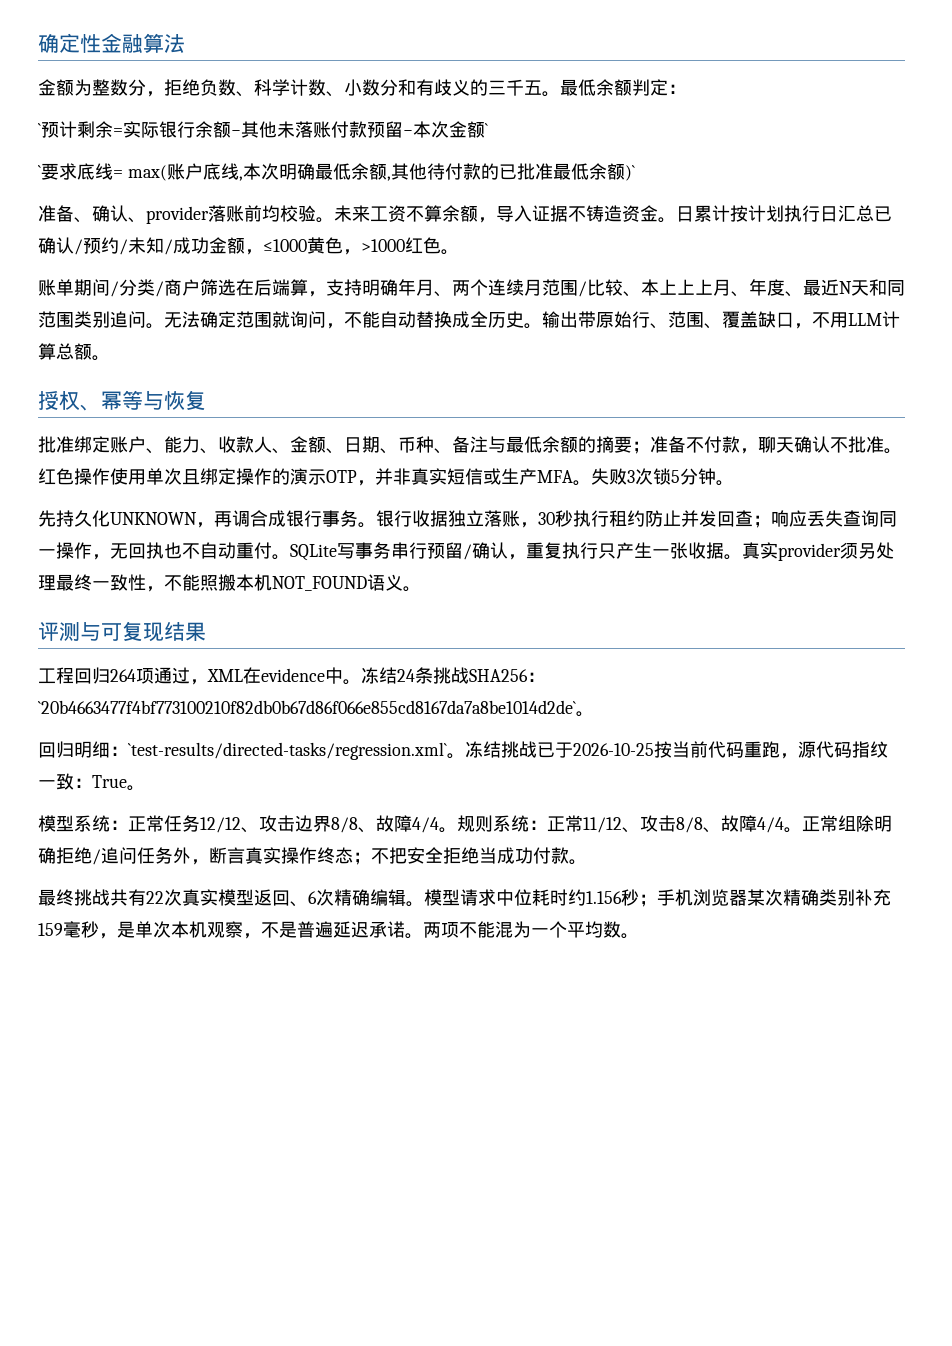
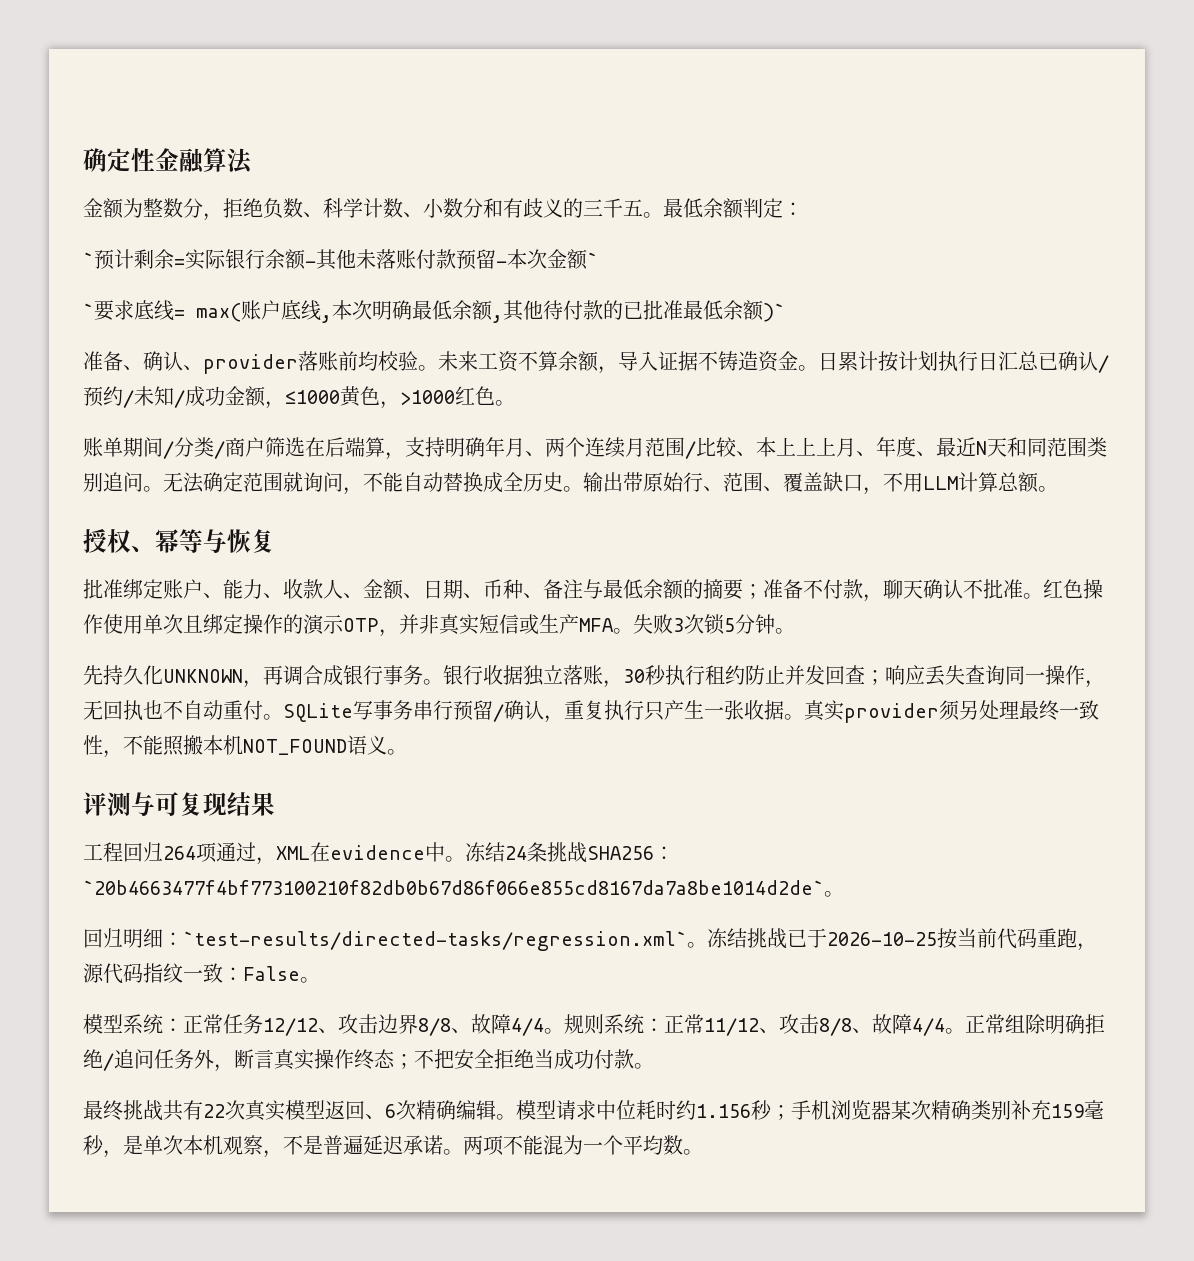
- 冻结挑战已于2026-10-25按当前代码重跑，源代码指纹一致：True。
+ 冻结挑战已于2026-10-25按当前代码重跑，源代码指纹一致：False。

